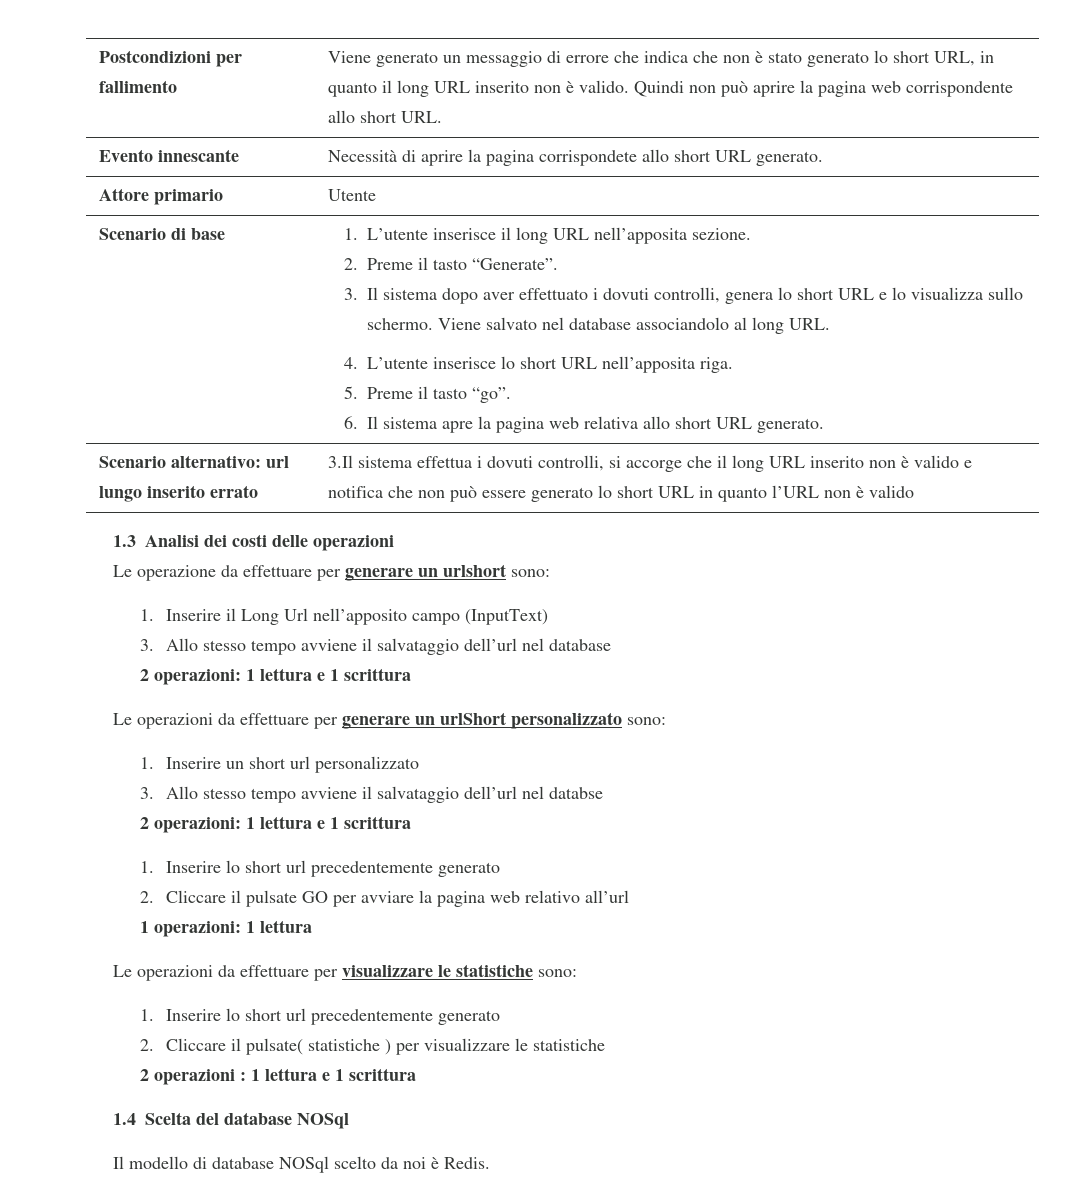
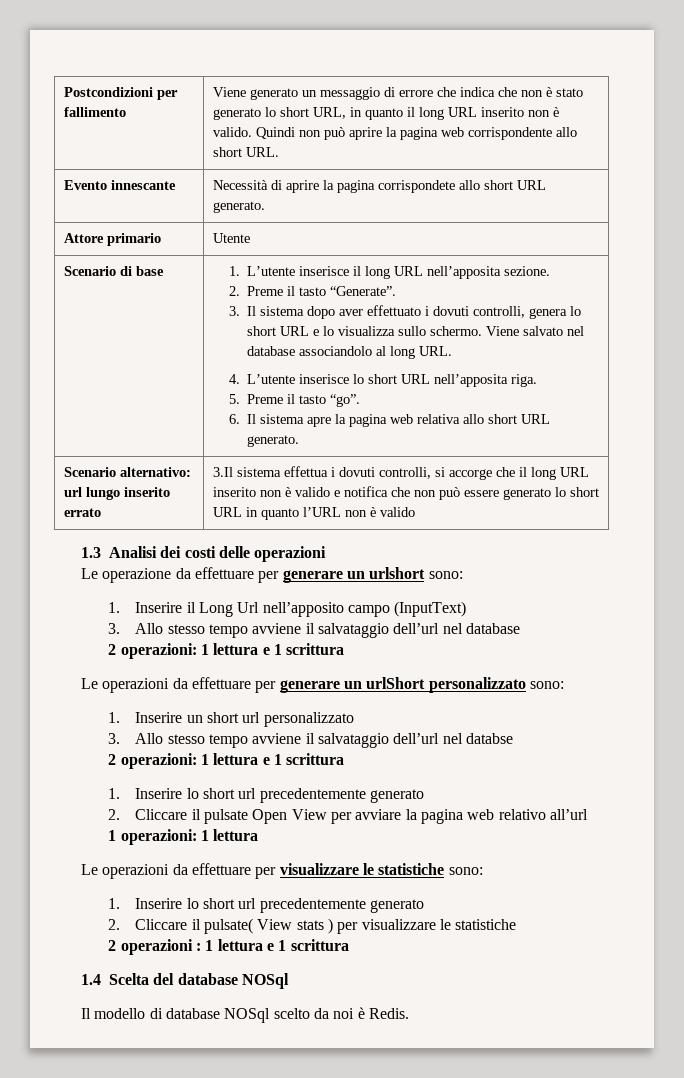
- 2. Cliccare il pulsate GO per avviare la pagina web relativo all’url
+ 2. Cliccare il pulsate Open View per avviare la pagina web relativo all’url
- 2. Cliccare il pulsate( statistiche ) per visualizzare le statistiche
+ 2. Cliccare il pulsate( View stats ) per visualizzare le statistiche

